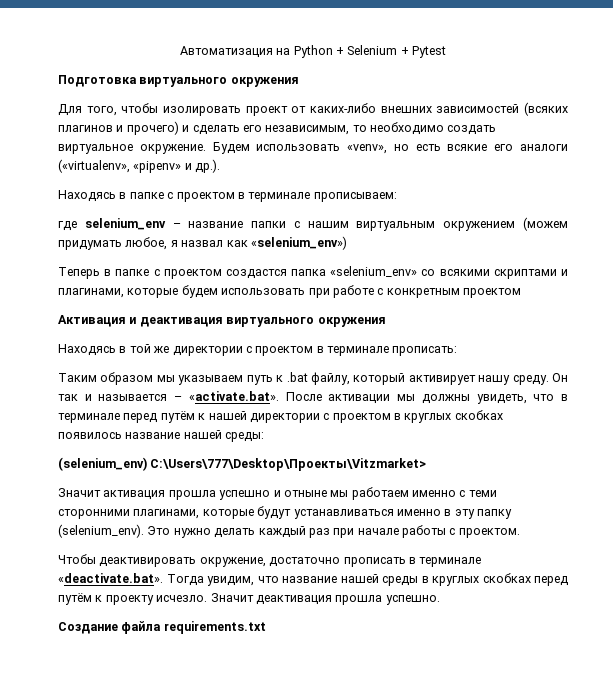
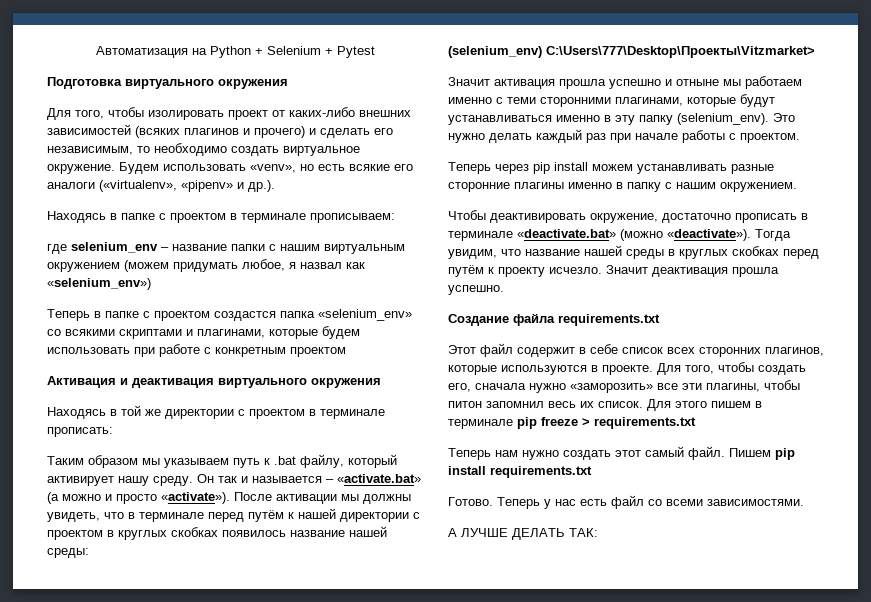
- Он так и называется – «activate.bat». После активации мы должны увидеть, что в терминале перед путём к нашей директории с проектом в круглых скобках появилось название нашей среды:
+ Он так и называется – «activate.bat» (а можно и просто «activate»). После активации мы должны увидеть, что в терминале перед путём к нашей директории с проектом в круглых скобках появилось название нашей среды:
+ Теперь через pip install можем устанавливать разные сторонние плагины именно в папку с нашим окружением.
- Чтобы деактивировать окружение, достаточно прописать в терминале «deactivate.bat». Тогда увидим, что название нашей среды в круглых скобках перед путём к проекту исчезло.
+ Чтобы деактивировать окружение, достаточно прописать в терминале «deactivate.bat» (можно «deactivate»). Тогда увидим, что название нашей среды в круглых скобках перед путём к проекту исчезло.
+ Этот файл содержит в себе список всех сторонних плагинов, которые используются в проекте. Для того, чтобы создать его, сначала нужно «заморозить» все эти плагины, чтобы питон запомнил весь их список. Для этого пишем в терминале pip freeze > requirements.txt
+ Теперь нам нужно создать этот самый файл. Пишем pip install requirements.txt
+ Готово. Теперь у нас есть файл со всеми зависимостями.
+ А ЛУЧШЕ ДЕЛАТЬ ТАК:

